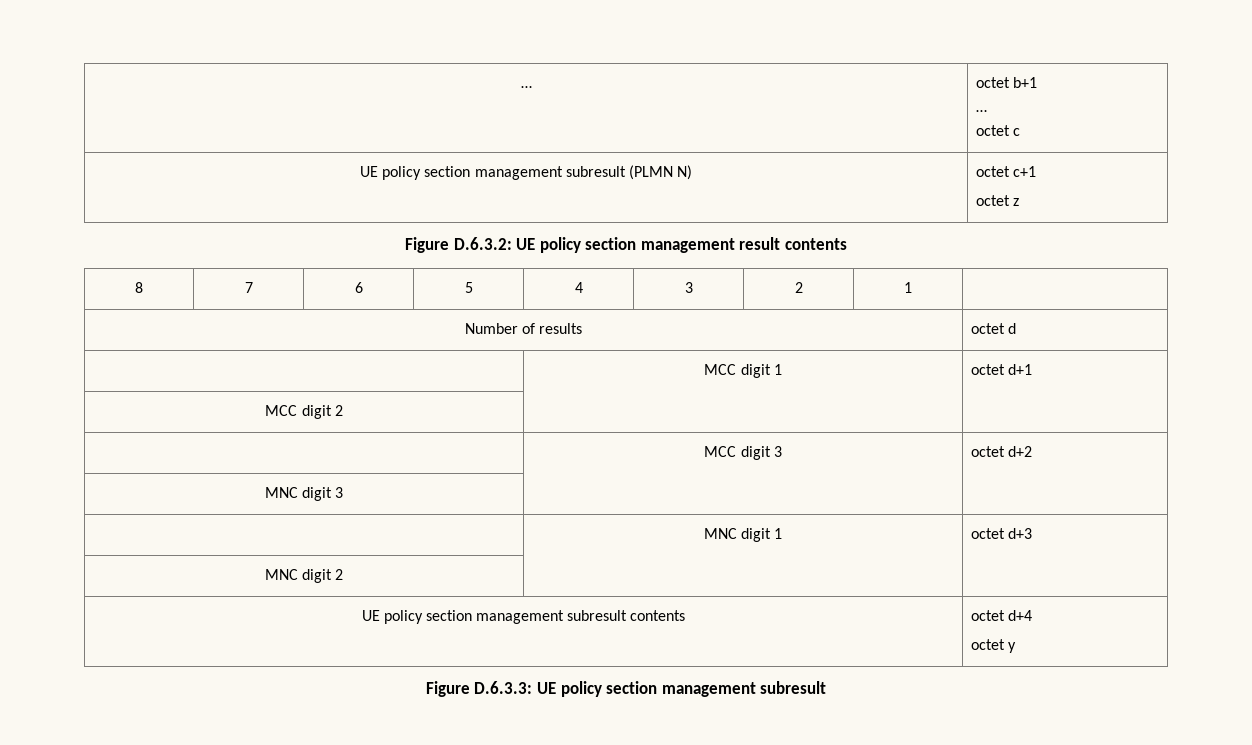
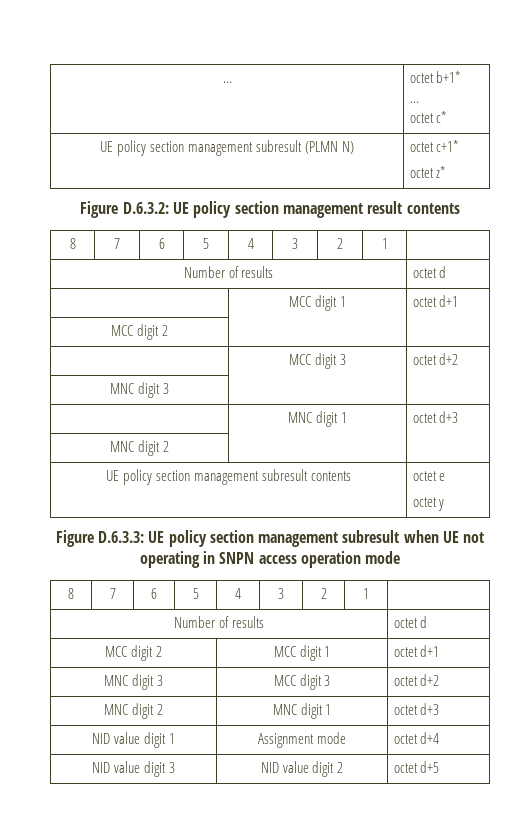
- … | octet b+1
+ … | octet b+1*
  …
- octet c
+ octet c*
- UE policy section management subresult (PLMN N) | octet c+1
- octet z
+ UE policy section management subresult (PLMN N) | octet c+1*
+ octet z*
- UE policy section management subresult contents | octet d+4
+ UE policy section management subresult contents | octet e
- Figure D.6.3.3: UE policy section management subresult
+ Figure D.6.3.3: UE policy section management subresult when UE not operating in SNPN access operation mode
+ 8 | 7 | 6 | 5 | 4 | 3 | 2 | 1 |
+ Number of results | octet d
+ MCC digit 2 | MCC digit 1 | octet d+1
+ MNC digit 3 | MCC digit 3 | octet d+2
+ MNC digit 2 | MNC digit 1 | octet d+3
+ NID value digit 1 | Assignment mode | octet d+4
+ NID value digit 3 | NID value digit 2 | octet d+5

